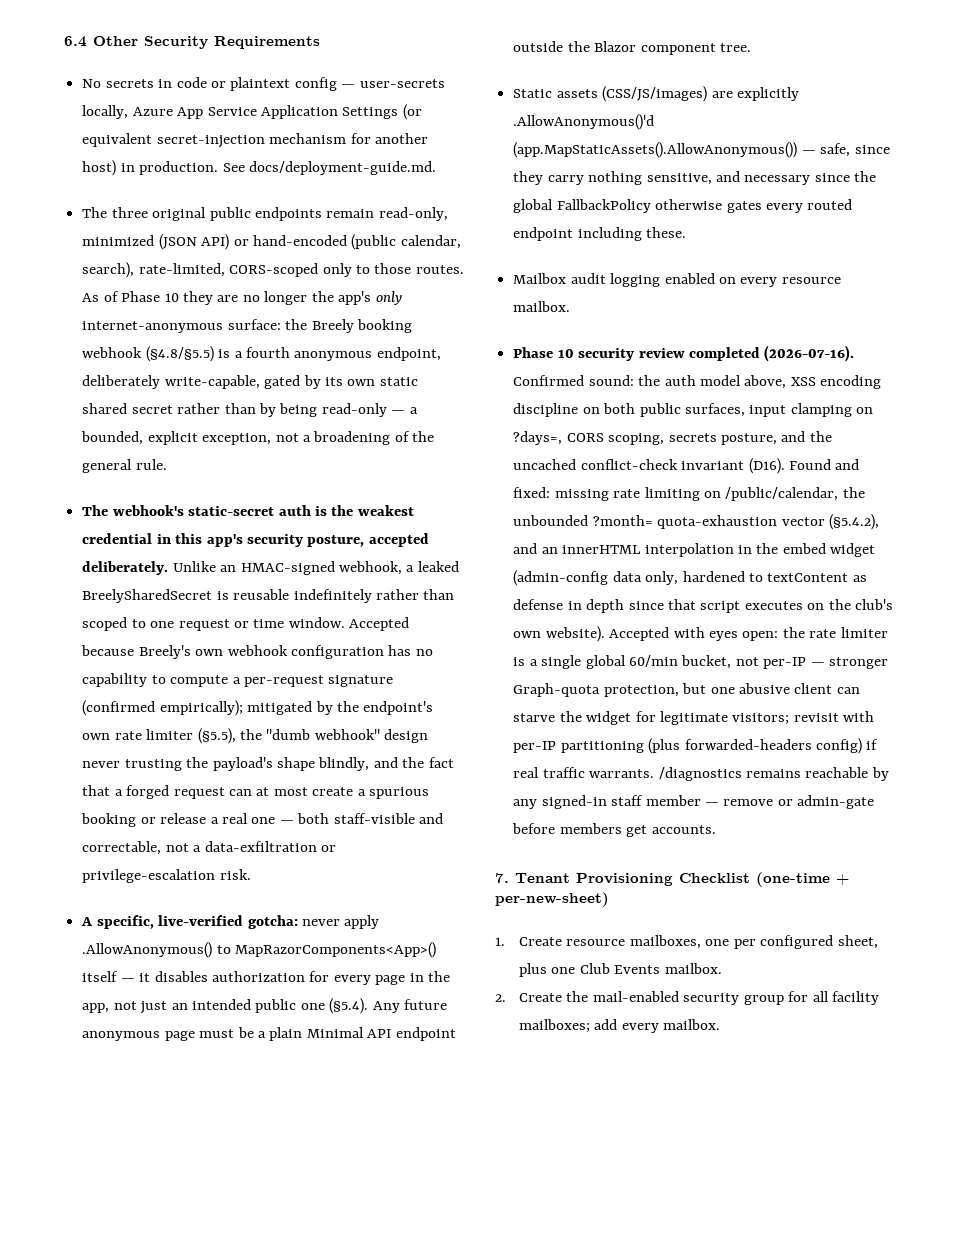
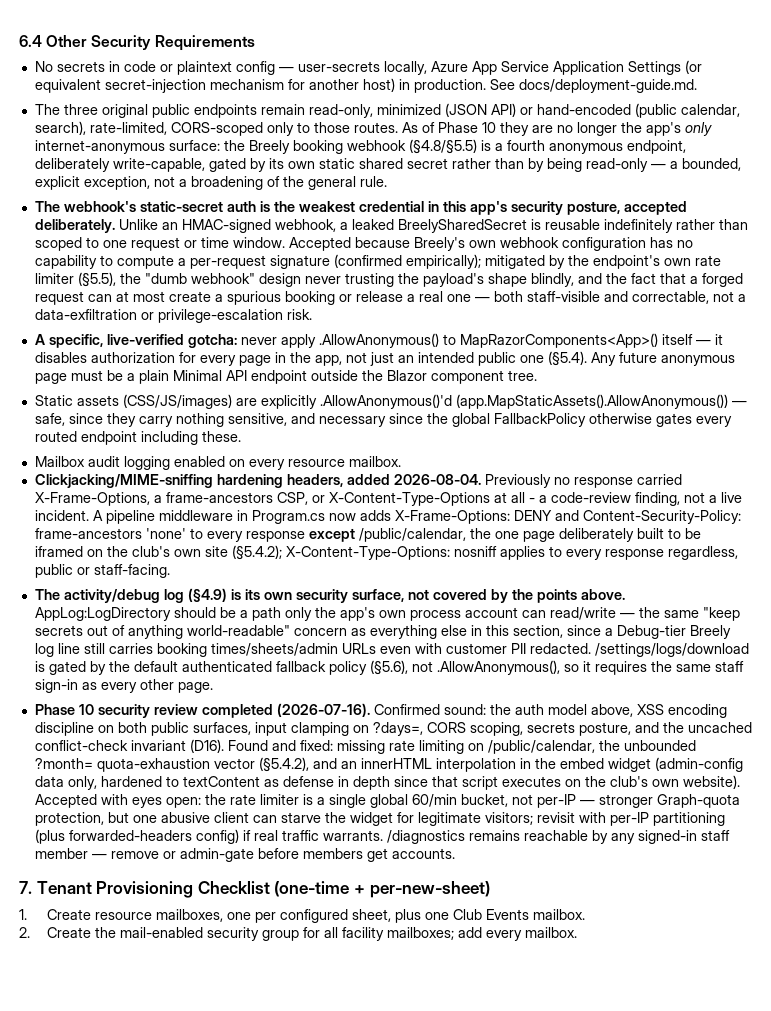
+ Clickjacking/MIME-sniffing hardening headers, added 2026-08-04. Previously no response carried X-Frame-Options, a frame-ancestors CSP, or X-Content-Type-Options at all - a code-review finding, not a live incident. A pipeline middleware in Program.cs now adds X-Frame-Options: DENY and Content-Security-Policy: frame-ancestors 'none' to every response except /public/calendar, the one page deliberately built to be iframed on the club's own site (§5.4.2); X-Content-Type-Options: nosniff applies to every response regardless, public or staff-facing.
+ The activity/debug log (§4.9) is its own security surface, not covered by the points above. AppLog:LogDirectory should be a path only the app's own process account can read/write — the same "keep secrets out of anything world-readable" concern as everything else in this section, since a Debug-tier Breely log line still carries booking times/sheets/admin URLs even with customer PII redacted. /settings/logs/download is gated by the default authenticated fallback policy (§5.6), not .AllowAnonymous(), so it requires the same staff sign-in as every other page.

